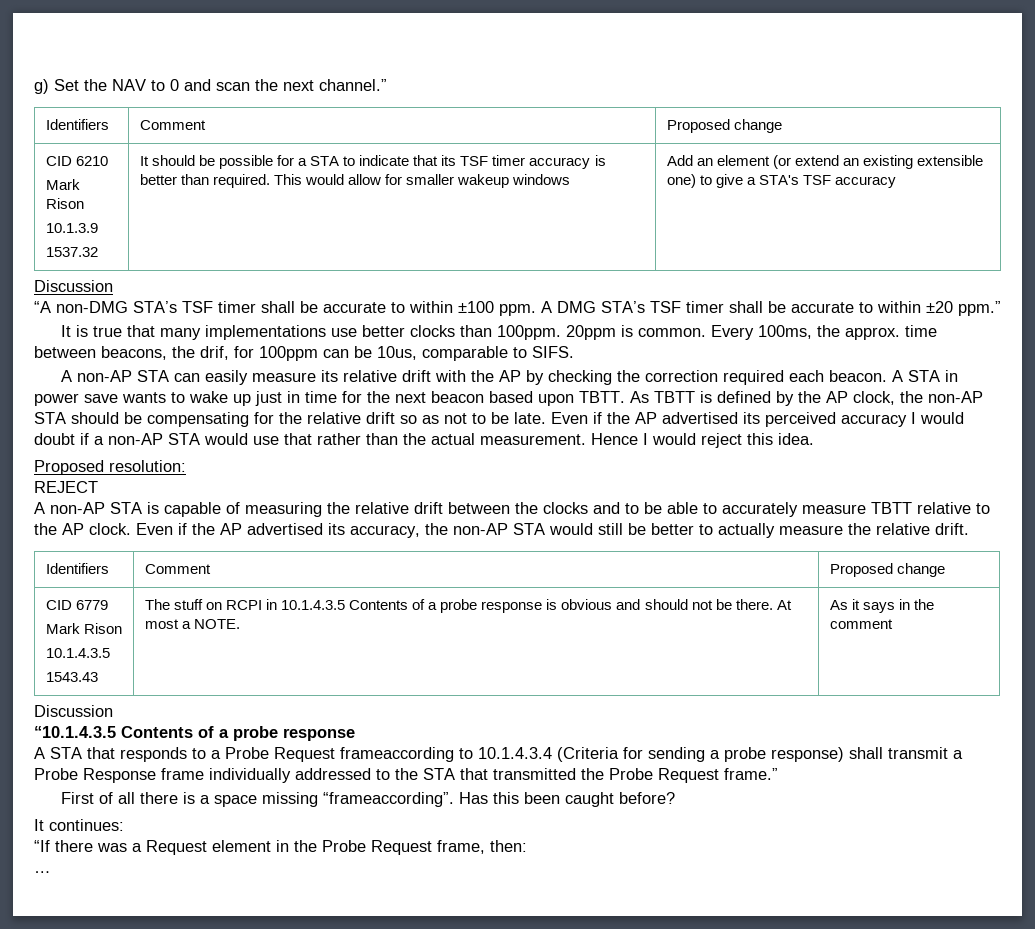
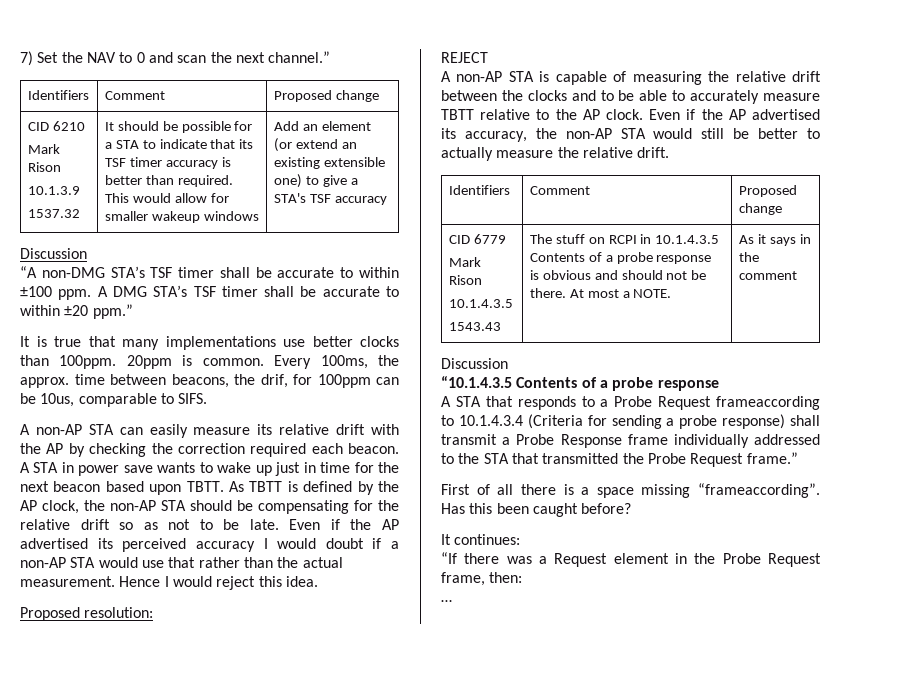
- g) Set the NAV to 0 and scan the next channel.”
+ 7) Set the NAV to 0 and scan the next channel.”

